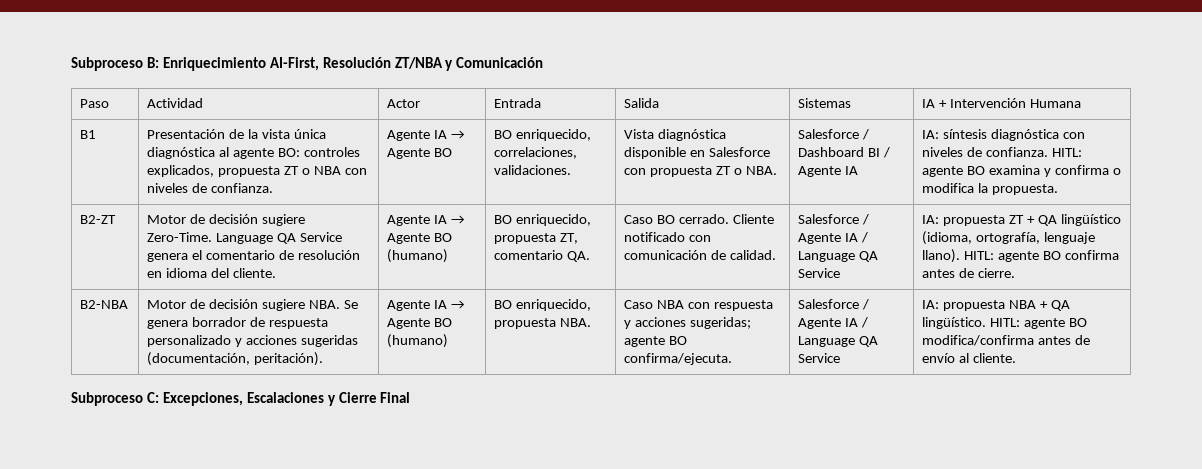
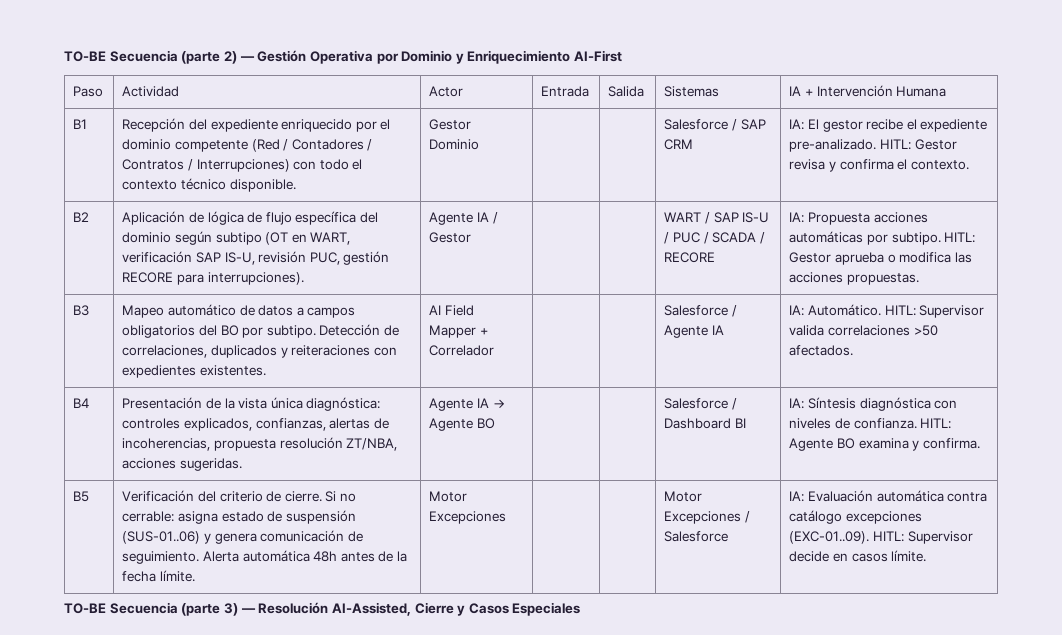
- Subproceso B: Enriquecimiento AI-First, Resolución ZT/NBA y Comunicación
+ TO-BE Secuencia (parte 2) — Gestión Operativa por Dominio y Enriquecimiento AI-First
- Presentación de la vista única diagnóstica al agente BO: controles explicados, propuesta ZT o NBA con niveles de confianza. | Agente IA → Agente BO | BO enriquecido, correlaciones, validaciones. | Vista diagnóstica disponible en Salesforce con propuesta ZT o NBA. | Salesforce / Dashboard BI / Agente IA | IA: síntesis diagnóstica con niveles de confianza. HITL: agente BO examina y confirma o modifica la propuesta.
- B2-ZT | Motor de decisión sugiere Zero-Time. Language QA Service genera el comentario de resolución en idioma del cliente. | Agente IA → Agente BO (humano) | BO enriquecido, propuesta ZT, comentario QA. | Caso BO cerrado. Cliente notificado con comunicación de calidad. | Salesforce / Agente IA / Language QA Service | IA: propuesta ZT + QA lingüístico (idioma, ortografía, lenguaje llano). HITL: agente BO confirma antes de cierre.
- B2-NBA | Motor de decisión sugiere NBA. Se genera borrador de respuesta personalizado y acciones sugeridas (documentación, peritación). | Agente IA → Agente BO (humano) | BO enriquecido, propuesta NBA. | Caso NBA con respuesta y acciones sugeridas; agente BO confirma/ejecuta. | Salesforce / Agente IA / Language QA Service | IA: propuesta NBA + QA lingüístico. HITL: agente BO modifica/confirma antes de envío al cliente.
- Subproceso C: Excepciones, Escalaciones y Cierre Final
+ Recepción del expediente enriquecido por el dominio competente (Red / Contadores / Contratos / Interrupciones) con todo el contexto técnico disponible. | Gestor Dominio | | | Salesforce / SAP CRM | IA: El gestor recibe el expediente pre-analizado. HITL: Gestor revisa y confirma el contexto.
+ B2 | Aplicación de lógica de flujo específica del dominio según subtipo (OT en WART, verificación SAP IS-U, revisión PUC, gestión RECORE para interrupciones). | Agente IA / Gestor | | | WART / SAP IS-U / PUC / SCADA / RECORE | IA: Propuesta acciones automáticas por subtipo. HITL: Gestor aprueba o modifica las acciones propuestas.
+ B3 | Mapeo automático de datos a campos obligatorios del BO por subtipo. Detección de correlaciones, duplicados y reiteraciones con expedientes existentes. | AI Field Mapper + Correlador | | | Salesforce / Agente IA | IA: Automático. HITL: Supervisor valida correlaciones >50 afectados.
+ B4 | Presentación de la vista única diagnóstica: controles explicados, confianzas, alertas de incoherencias, propuesta resolución ZT/NBA, acciones sugeridas. | Agente IA → Agente BO | | | Salesforce / Dashboard BI | IA: Síntesis diagnóstica con niveles de confianza. HITL: Agente BO examina y confirma.
+ B5 | Verificación del criterio de cierre. Si no cerrable: asigna estado de suspensión (SUS-01..06) y genera comunicación de seguimiento. Alerta automática 48h antes de la fecha límite. | Motor Excepciones | | | Motor Excepciones / Salesforce | IA: Evaluación automática contra catálogo excepciones (EXC-01..09). HITL: Supervisor decide en casos límite.
+ TO-BE Secuencia (parte 3) — Resolución AI-Assisted, Cierre y Casos Especiales

